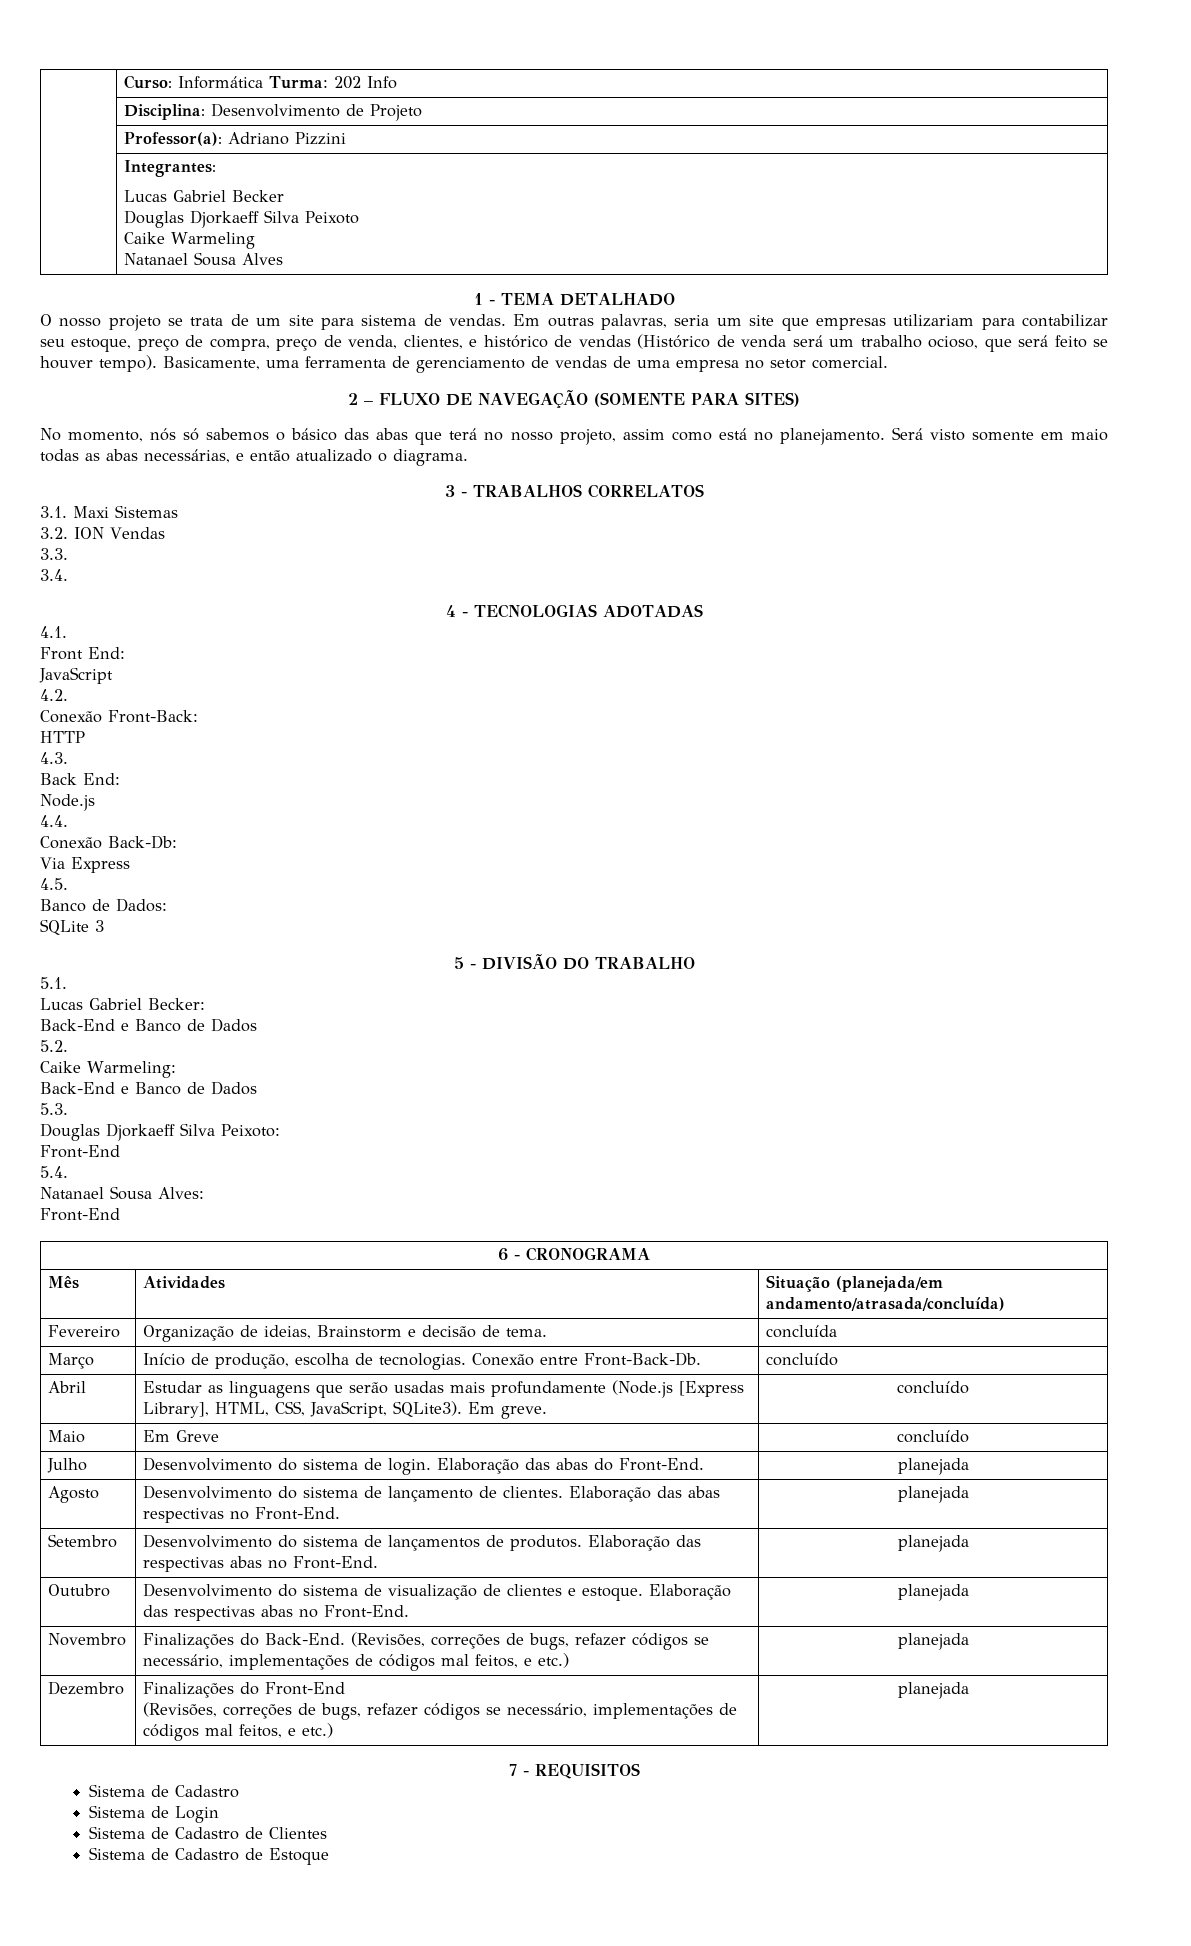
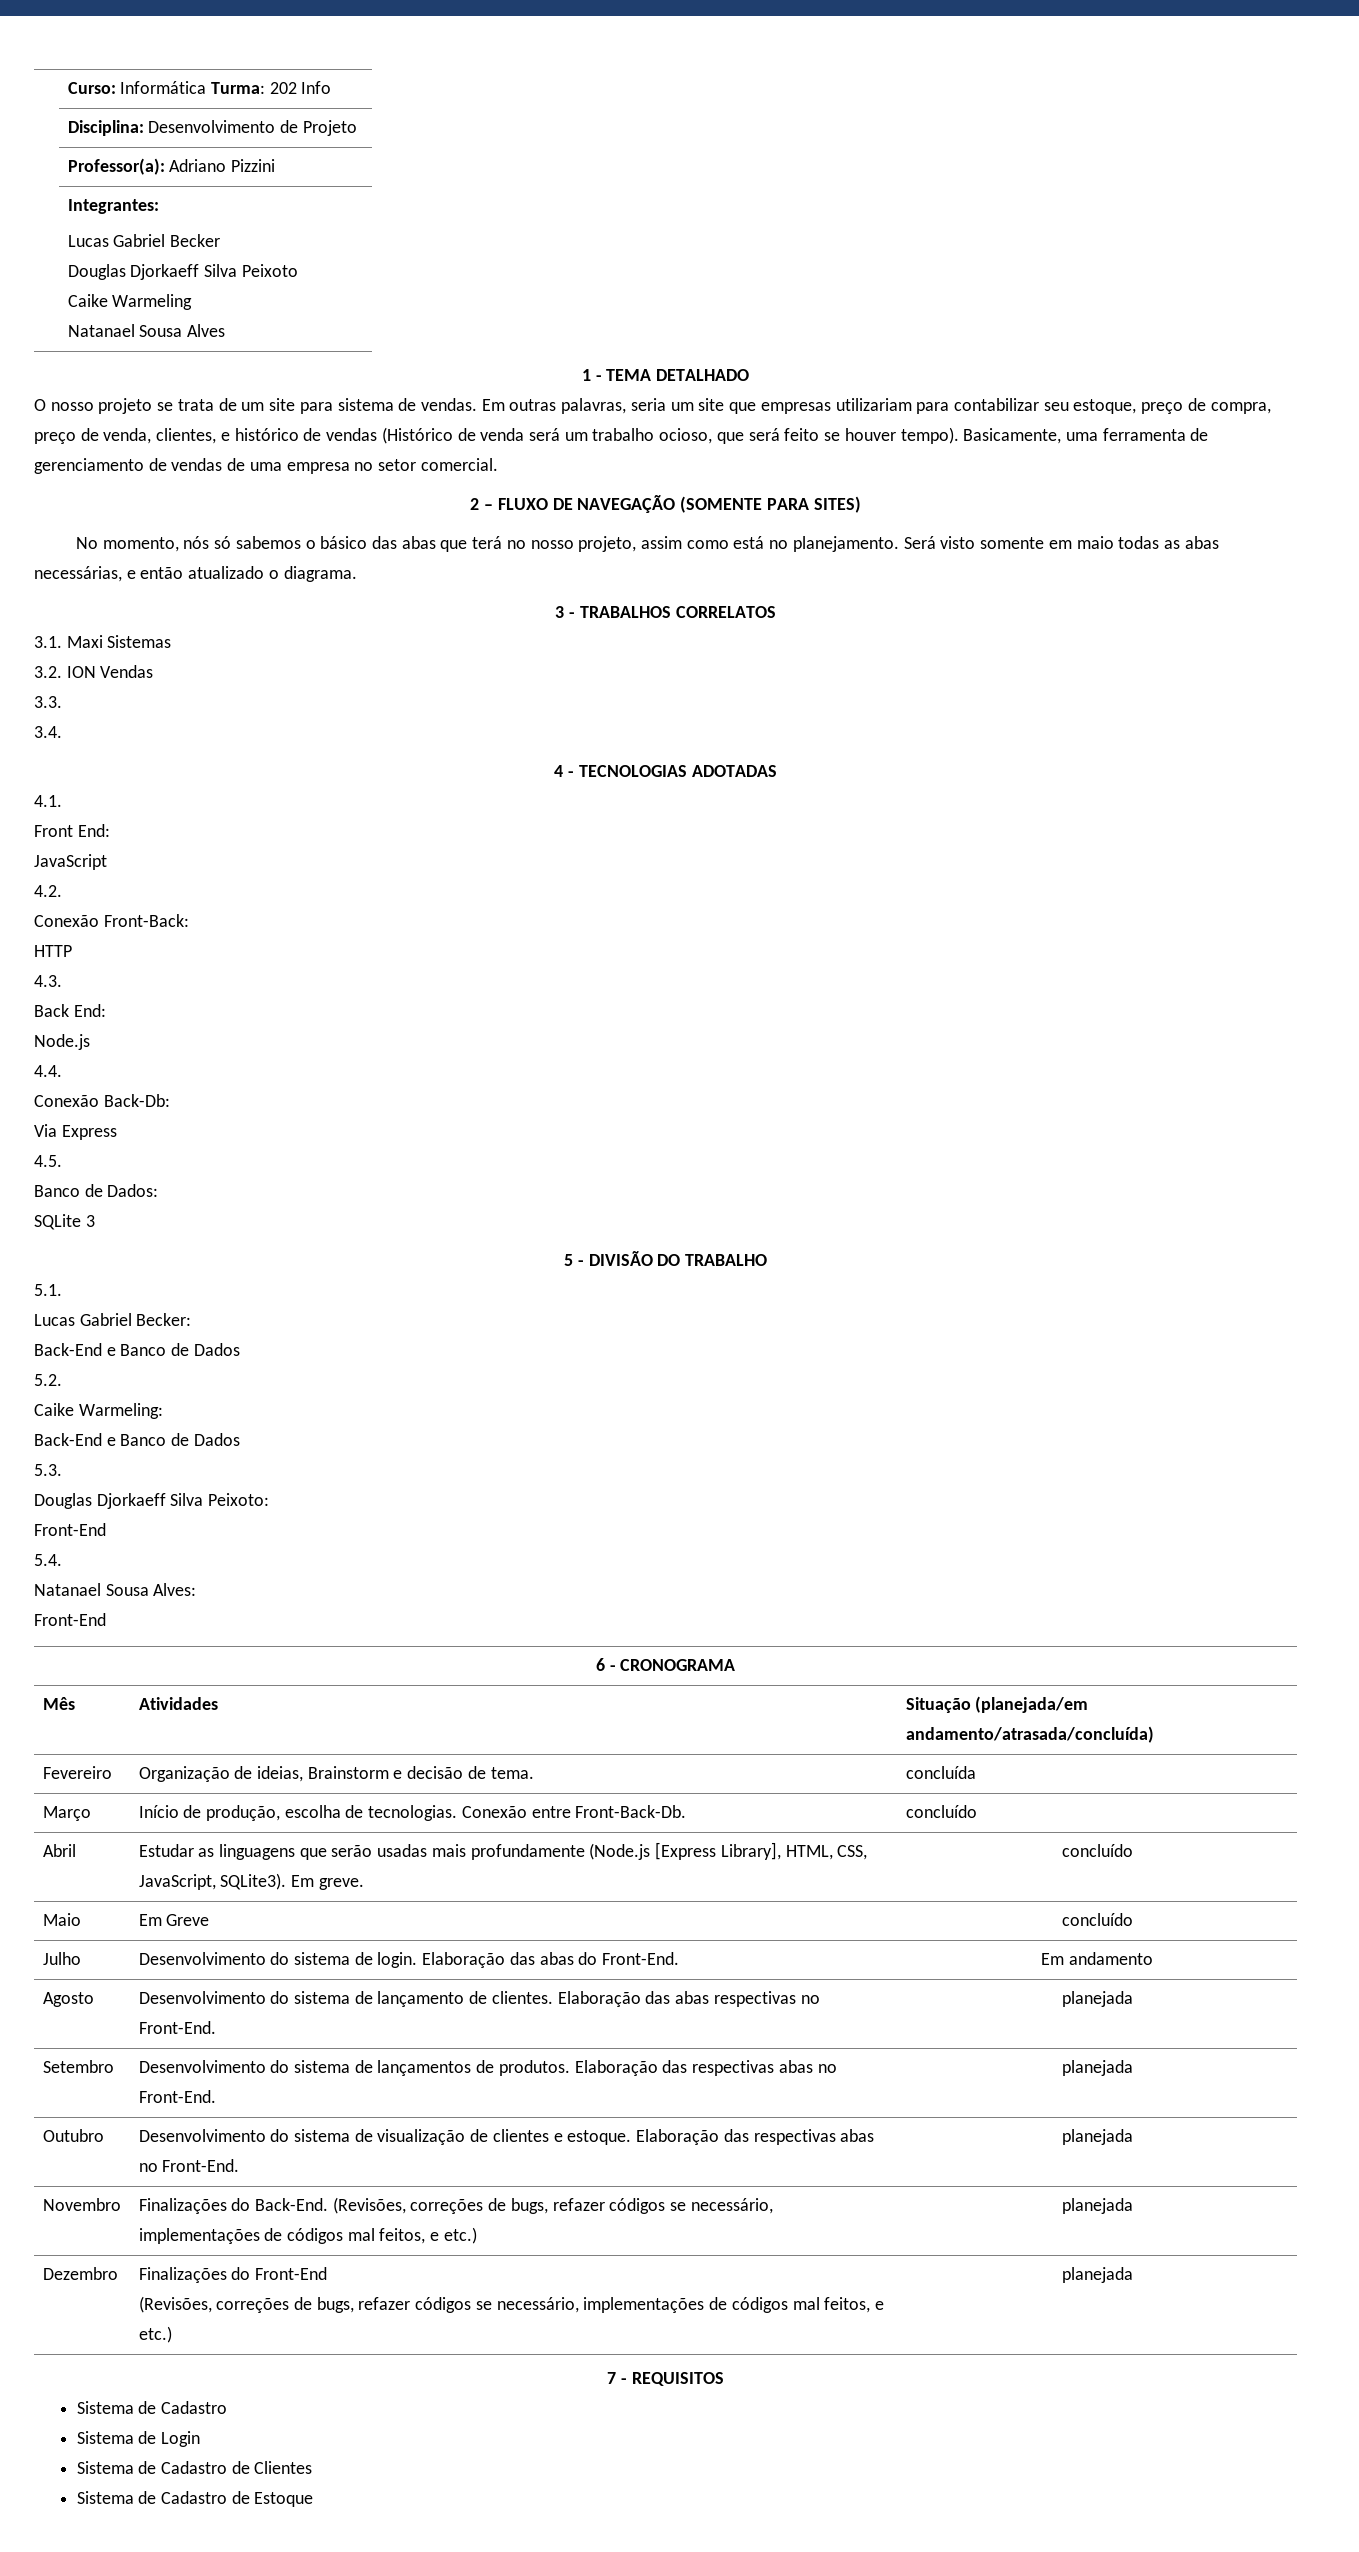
- Julho | Desenvolvimento do sistema de login. Elaboração das abas do Front-End. | planejada
+ Julho | Desenvolvimento do sistema de login. Elaboração das abas do Front-End. | Em andamento

